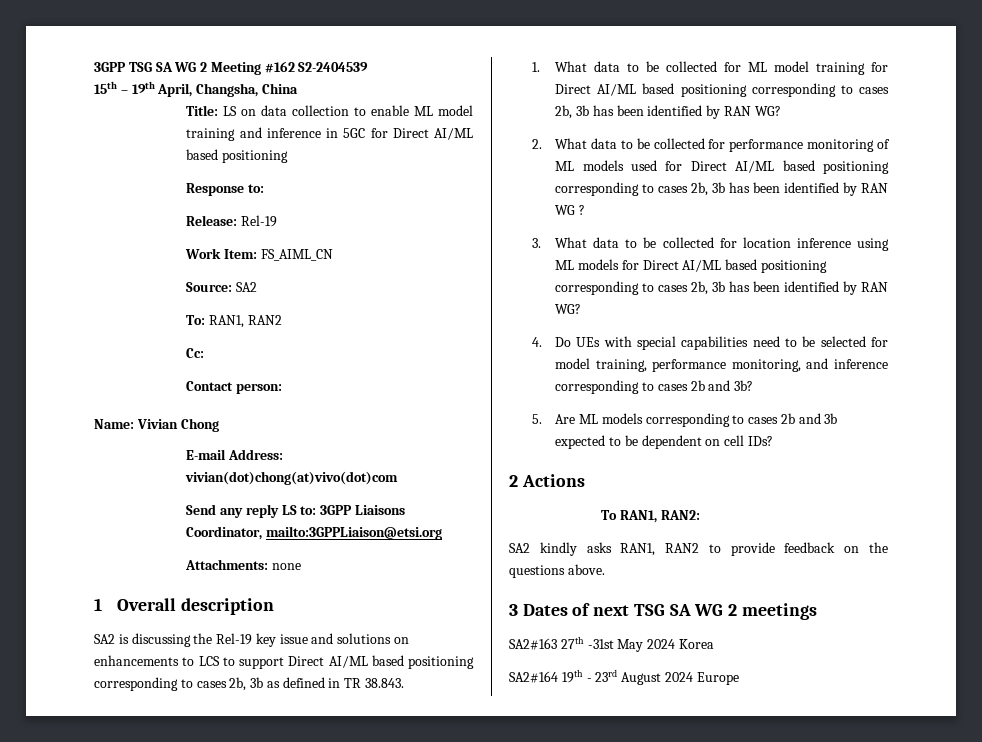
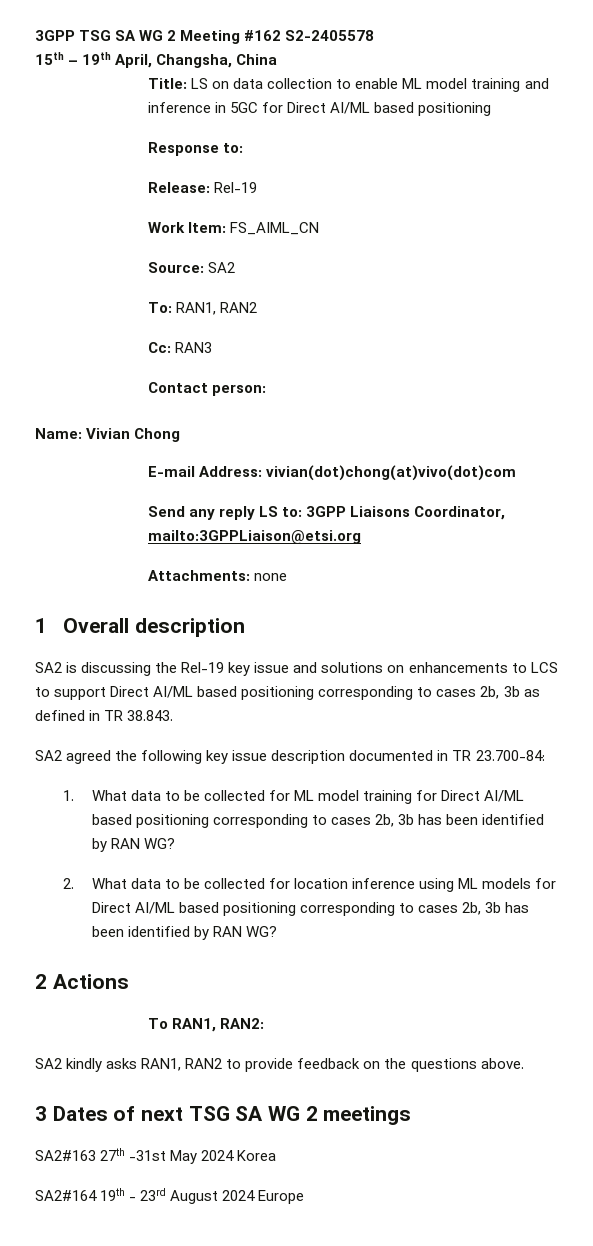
- 3GPP TSG SA WG 2 Meeting #162 S2-2404539
+ 3GPP TSG SA WG 2 Meeting #162 S2-2405578
- Cc:
+ Cc: RAN3
+ SA2 agreed the following key issue description documented in TR 23.700-84:
- 2. What data to be collected for performance monitoring of ML models used for Direct AI/ML based positioning corresponding to cases 2b, 3b has been identified by RAN WG ?
- 3. What data to be collected for location inference using ML models for Direct AI/ML based positioning corresponding to cases 2b, 3b has been identified by RAN WG?
+ 2. What data to be collected for location inference using ML models for Direct AI/ML based positioning corresponding to cases 2b, 3b has been identified by RAN WG?
- 4. Do UEs with special capabilities need to be selected for model training, performance monitoring, and inference corresponding to cases 2b and 3b?
- 5. Are ML models corresponding to cases 2b and 3b expected to be dependent on cell IDs?

